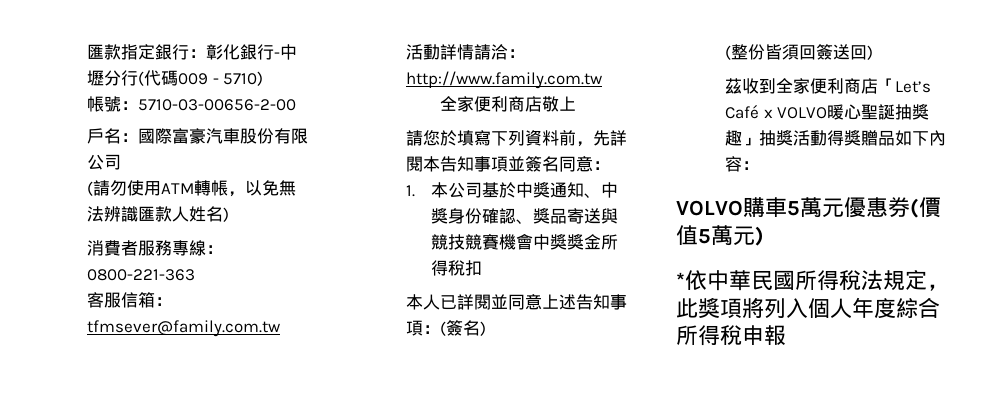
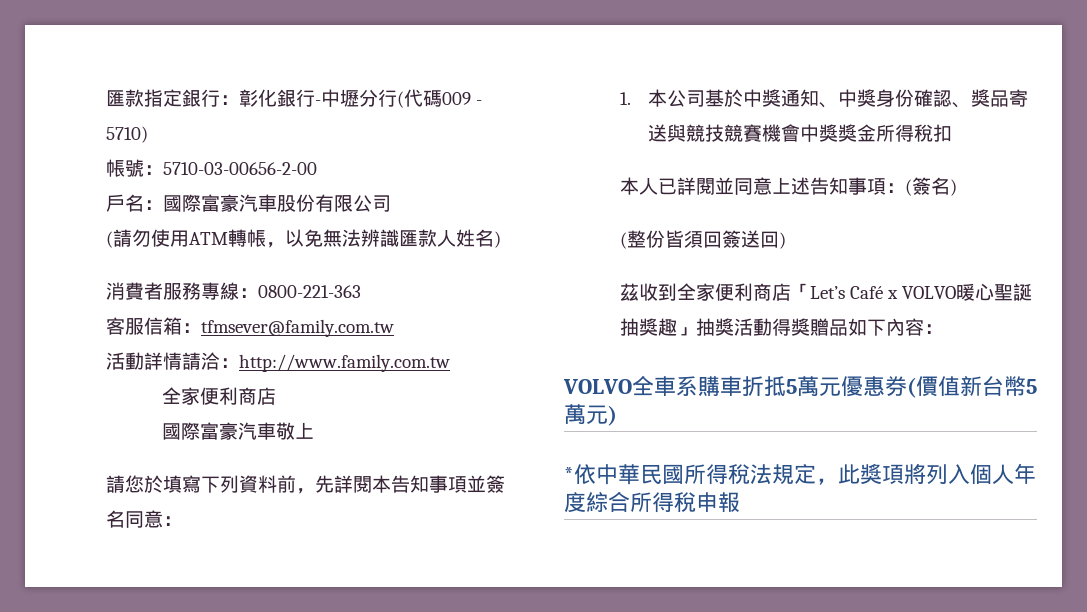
  活動詳情請洽：http://www.family.com.tw
- 全家便利商店敬上
+ 全家便利商店
+ 國際富豪汽車敬上
- VOLVO購車5萬元優惠券(價值5萬元)
+ VOLVO全車系購車折抵5萬元優惠券(價值新台幣5萬元)

